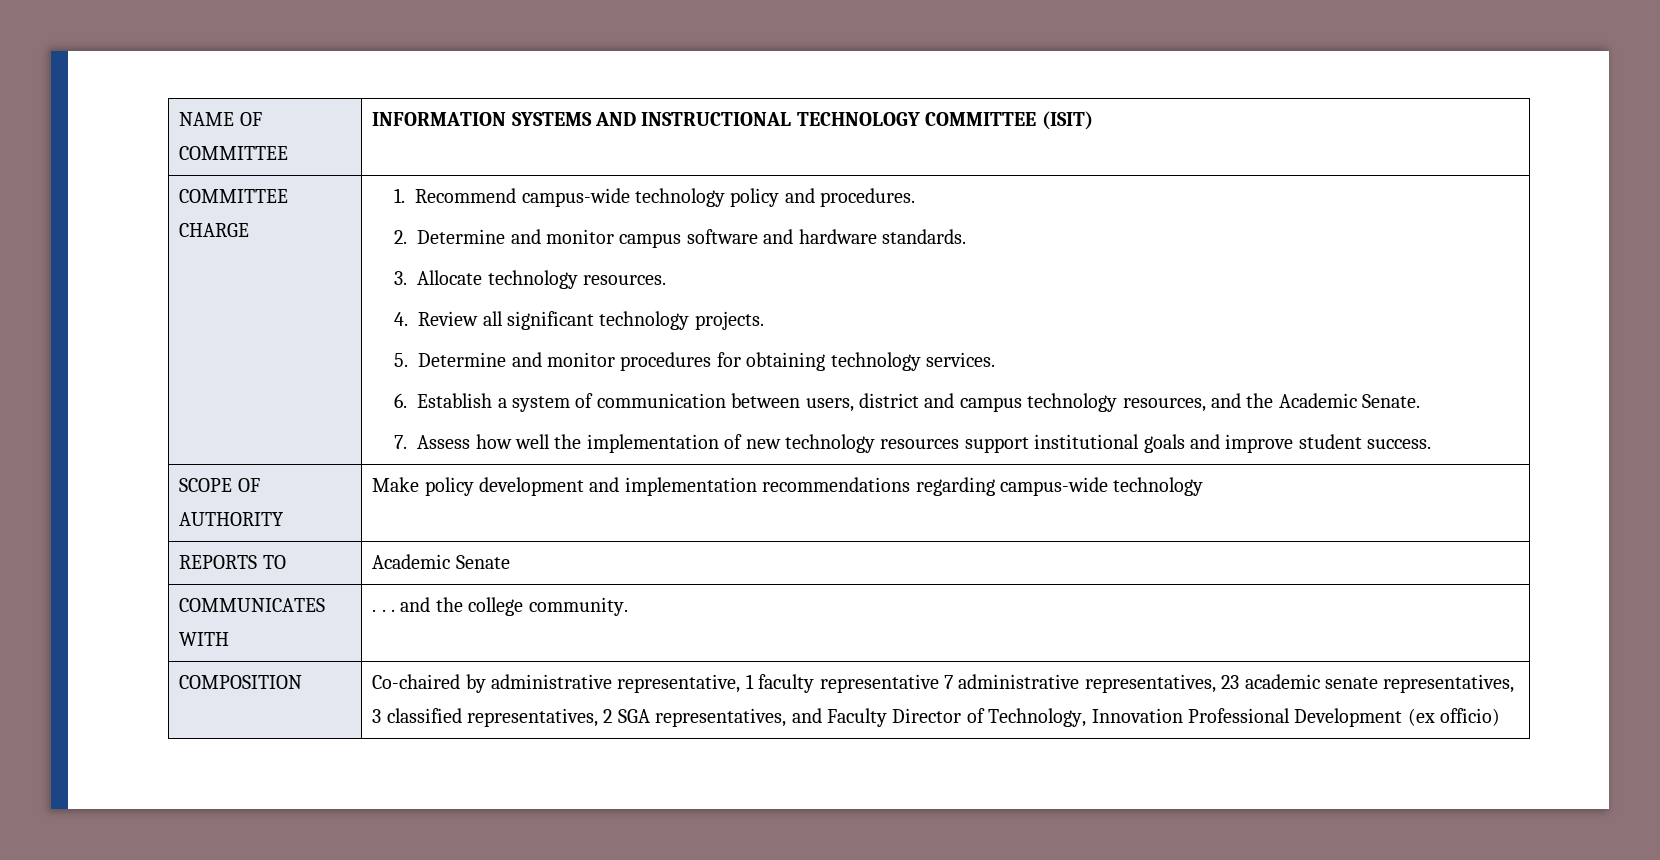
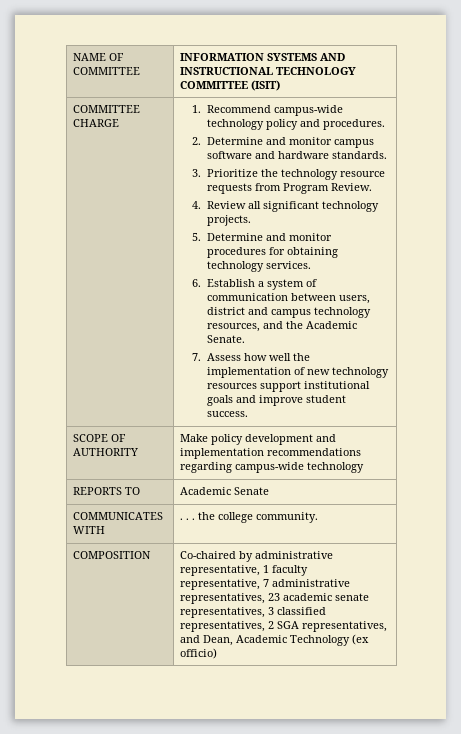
- 3. Allocate technology resources.
+ 3. Prioritize the technology resource requests from Program Review.
- COMMUNICATES WITH | . . . and the college community.
+ COMMUNICATES WITH | . . . the college community.
- COMPOSITION | Co-chaired by administrative representative, 1 faculty representative 7 administrative representatives, 23 academic senate representatives, 3 classified representatives, 2 SGA representatives, and Faculty Director of Technology, Innovation Professional Development (ex officio)
+ COMPOSITION | Co-chaired by administrative representative, 1 faculty representative, 7 administrative representatives, 23 academic senate representatives, 3 classified representatives, 2 SGA representatives, and Dean, Academic Technology (ex officio)

